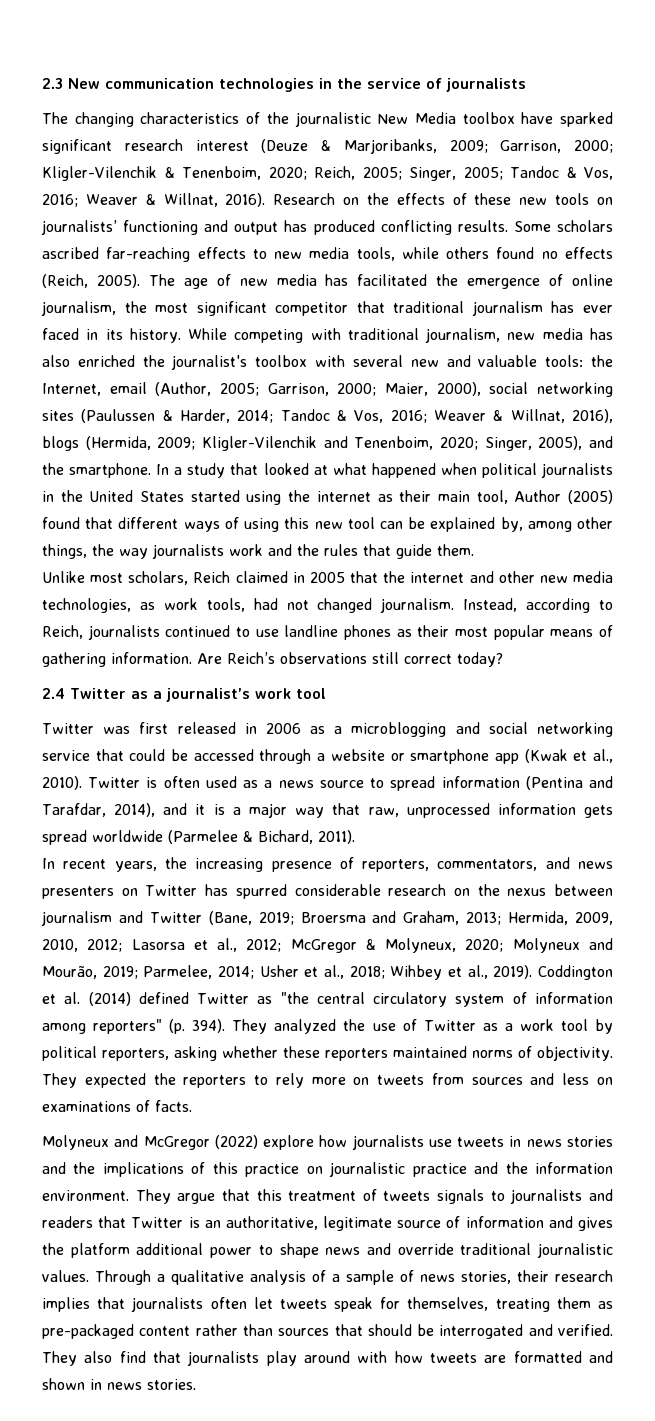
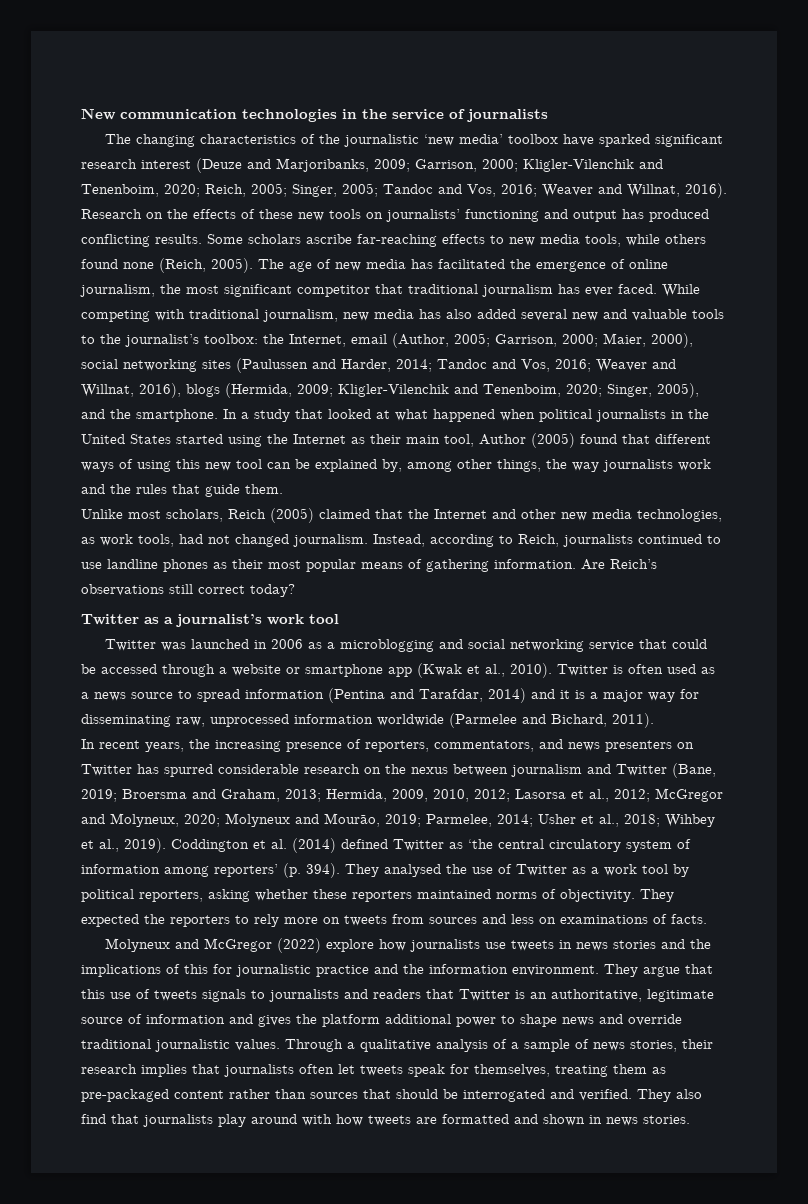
- 2.3 New communication technologies in the service of journalists
+ New communication technologies in the service of journalists
- The changing characteristics of the journalistic New Media toolbox have sparked significant research interest (Deuze & Marjoribanks, 2009; Garrison, 2000; Kligler-Vilenchik & Tenenboim, 2020; Reich, 2005; Singer, 2005; Tandoc & Vos, 2016; Weaver & Willnat, 2016).
+ The changing characteristics of the journalistic ‘new media’ toolbox have sparked significant research interest (Deuze and Marjoribanks, 2009; Garrison, 2000; Kligler-Vilenchik and Tenenboim, 2020; Reich, 2005; Singer, 2005; Tandoc and Vos, 2016; Weaver and Willnat, 2016).
- Some scholars ascribed far-reaching effects to new media tools, while others found no effects (Reich, 2005).
+ Some scholars ascribe far-reaching effects to new media tools, while others found none (Reich, 2005).
- The age of new media has facilitated the emergence of online journalism, the most significant competitor that traditional journalism has ever faced in its history.
+ The age of new media has facilitated the emergence of online journalism, the most significant competitor that traditional journalism has ever faced.
- While competing with traditional journalism, new media has also enriched the journalist's toolbox with several new and valuable tools: the Internet, email (Author, 2005; Garrison, 2000; Maier, 2000), social networking sites (Paulussen & Harder, 2014; Tandoc & Vos, 2016; Weaver & Willnat, 2016), blogs (Hermida, 2009; Kligler-Vilenchik and Tenenboim, 2020; Singer, 2005), and the smartphone.
+ While competing with traditional journalism, new media has also added several new and valuable tools to the journalist’s toolbox: the Internet, email (Author, 2005; Garrison, 2000; Maier, 2000), social networking sites (Paulussen and Harder, 2014; Tandoc and Vos, 2016; Weaver and Willnat, 2016), blogs (Hermida, 2009; Kligler-Vilenchik and Tenenboim, 2020; Singer, 2005), and the smartphone.
- In a study that looked at what happened when political journalists in the United States started using the internet as their main tool, Author (2005) found that different ways of using this new tool can be explained by, among other things, the way journalists work and the rules that guide them.
+ In a study that looked at what happened when political journalists in the United States started using the Internet as their main tool, Author (2005) found that different ways of using this new tool can be explained by, among other things, the way journalists work and the rules that guide them.
- Unlike most scholars, Reich claimed in 2005 that the internet and other new media technologies, as work tools, had not changed journalism.
+ Unlike most scholars, Reich (2005) claimed that the Internet and other new media technologies, as work tools, had not changed journalism.
- 2.4 Twitter as a journalist’s work tool
+ Twitter as a journalist’s work tool
- Twitter was first released in 2006 as a microblogging and social networking service that could be accessed through a website or smartphone app (Kwak et al., 2010).
+ Twitter was launched in 2006 as a microblogging and social networking service that could be accessed through a website or smartphone app (Kwak et al., 2010).
- Twitter is often used as a news source to spread information (Pentina and Tarafdar, 2014), and it is a major way that raw, unprocessed information gets spread worldwide (Parmelee & Bichard, 2011).
+ Twitter is often used as a news source to spread information (Pentina and Tarafdar, 2014) and it is a major way for disseminating raw, unprocessed information worldwide (Parmelee and Bichard, 2011).
- In recent years, the increasing presence of reporters, commentators, and news presenters on Twitter has spurred considerable research on the nexus between journalism and Twitter (Bane, 2019; Broersma and Graham, 2013; Hermida, 2009, 2010, 2012; Lasorsa et al., 2012; McGregor & Molyneux, 2020; Molyneux and Mourão, 2019; Parmelee, 2014; Usher et al., 2018; Wihbey et al., 2019).
+ In recent years, the increasing presence of reporters, commentators, and news presenters on Twitter has spurred considerable research on the nexus between journalism and Twitter (Bane, 2019; Broersma and Graham, 2013; Hermida, 2009, 2010, 2012; Lasorsa et al., 2012; McGregor and Molyneux, 2020; Molyneux and Mourão, 2019; Parmelee, 2014; Usher et al., 2018; Wihbey et al., 2019).
- Coddington et al. (2014) defined Twitter as "the central circulatory system of information among reporters" (p. 394).
+ Coddington et al. (2014) defined Twitter as ‘the central circulatory system of information among reporters’ (p. 394).
- They analyzed the use of Twitter as a work tool by political reporters, asking whether these reporters maintained norms of objectivity.
+ They analysed the use of Twitter as a work tool by political reporters, asking whether these reporters maintained norms of objectivity.
- Molyneux and McGregor (2022) explore how journalists use tweets in news stories and the implications of this practice on journalistic practice and the information environment.
+ Molyneux and McGregor (2022) explore how journalists use tweets in news stories and the implications of this for journalistic practice and the information environment.
- They argue that this treatment of tweets signals to journalists and readers that Twitter is an authoritative, legitimate source of information and gives the platform additional power to shape news and override traditional journalistic values.
+ They argue that this use of tweets signals to journalists and readers that Twitter is an authoritative, legitimate source of information and gives the platform additional power to shape news and override traditional journalistic values.

